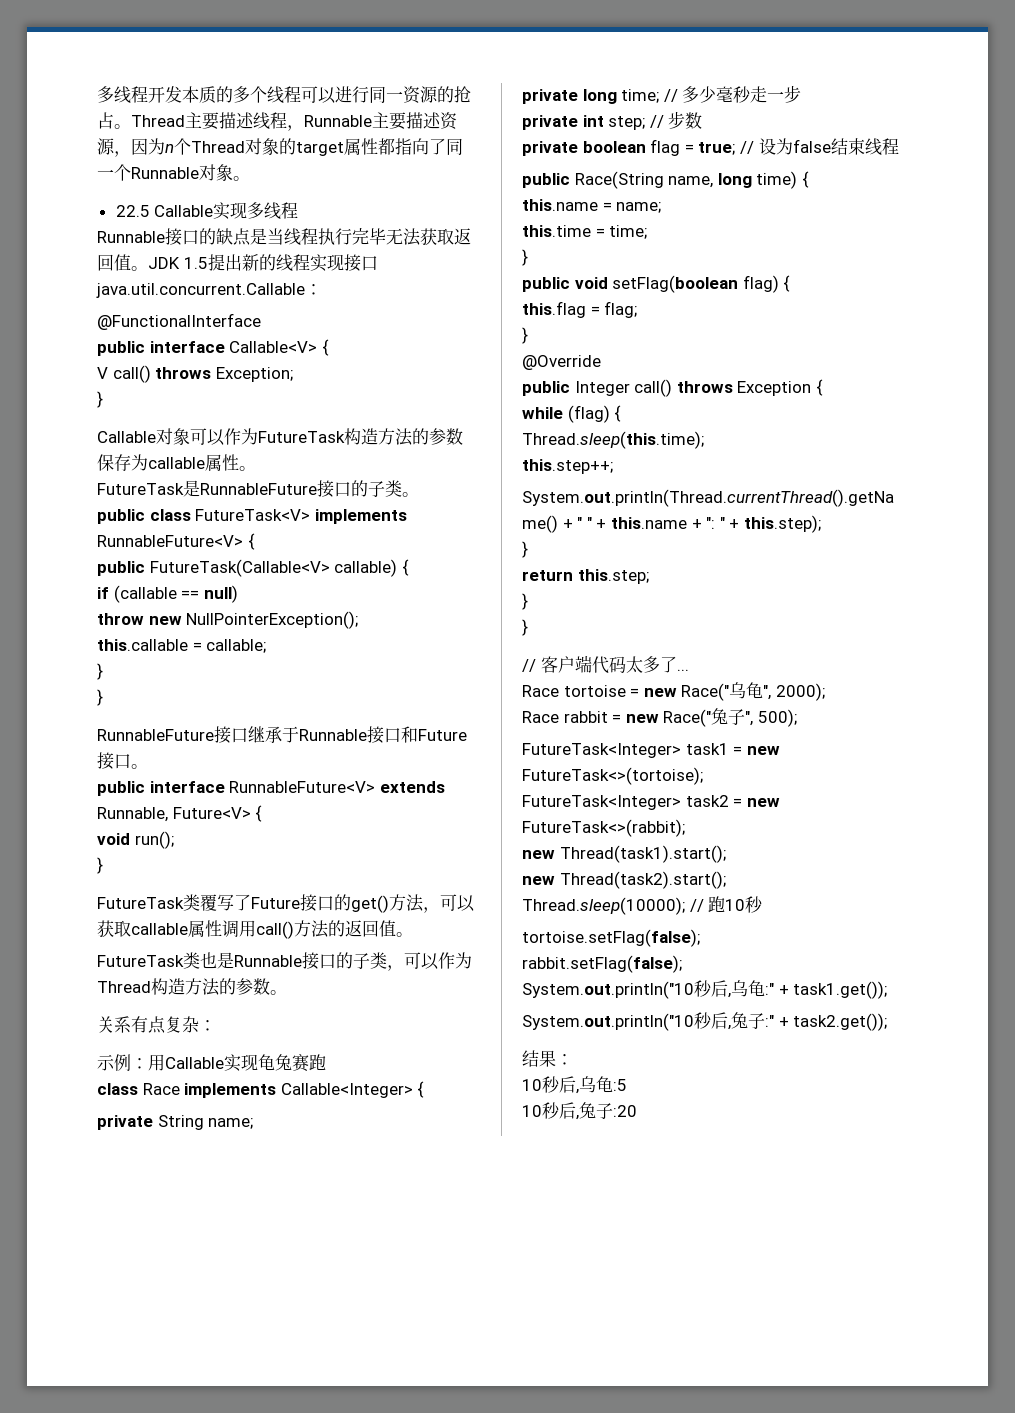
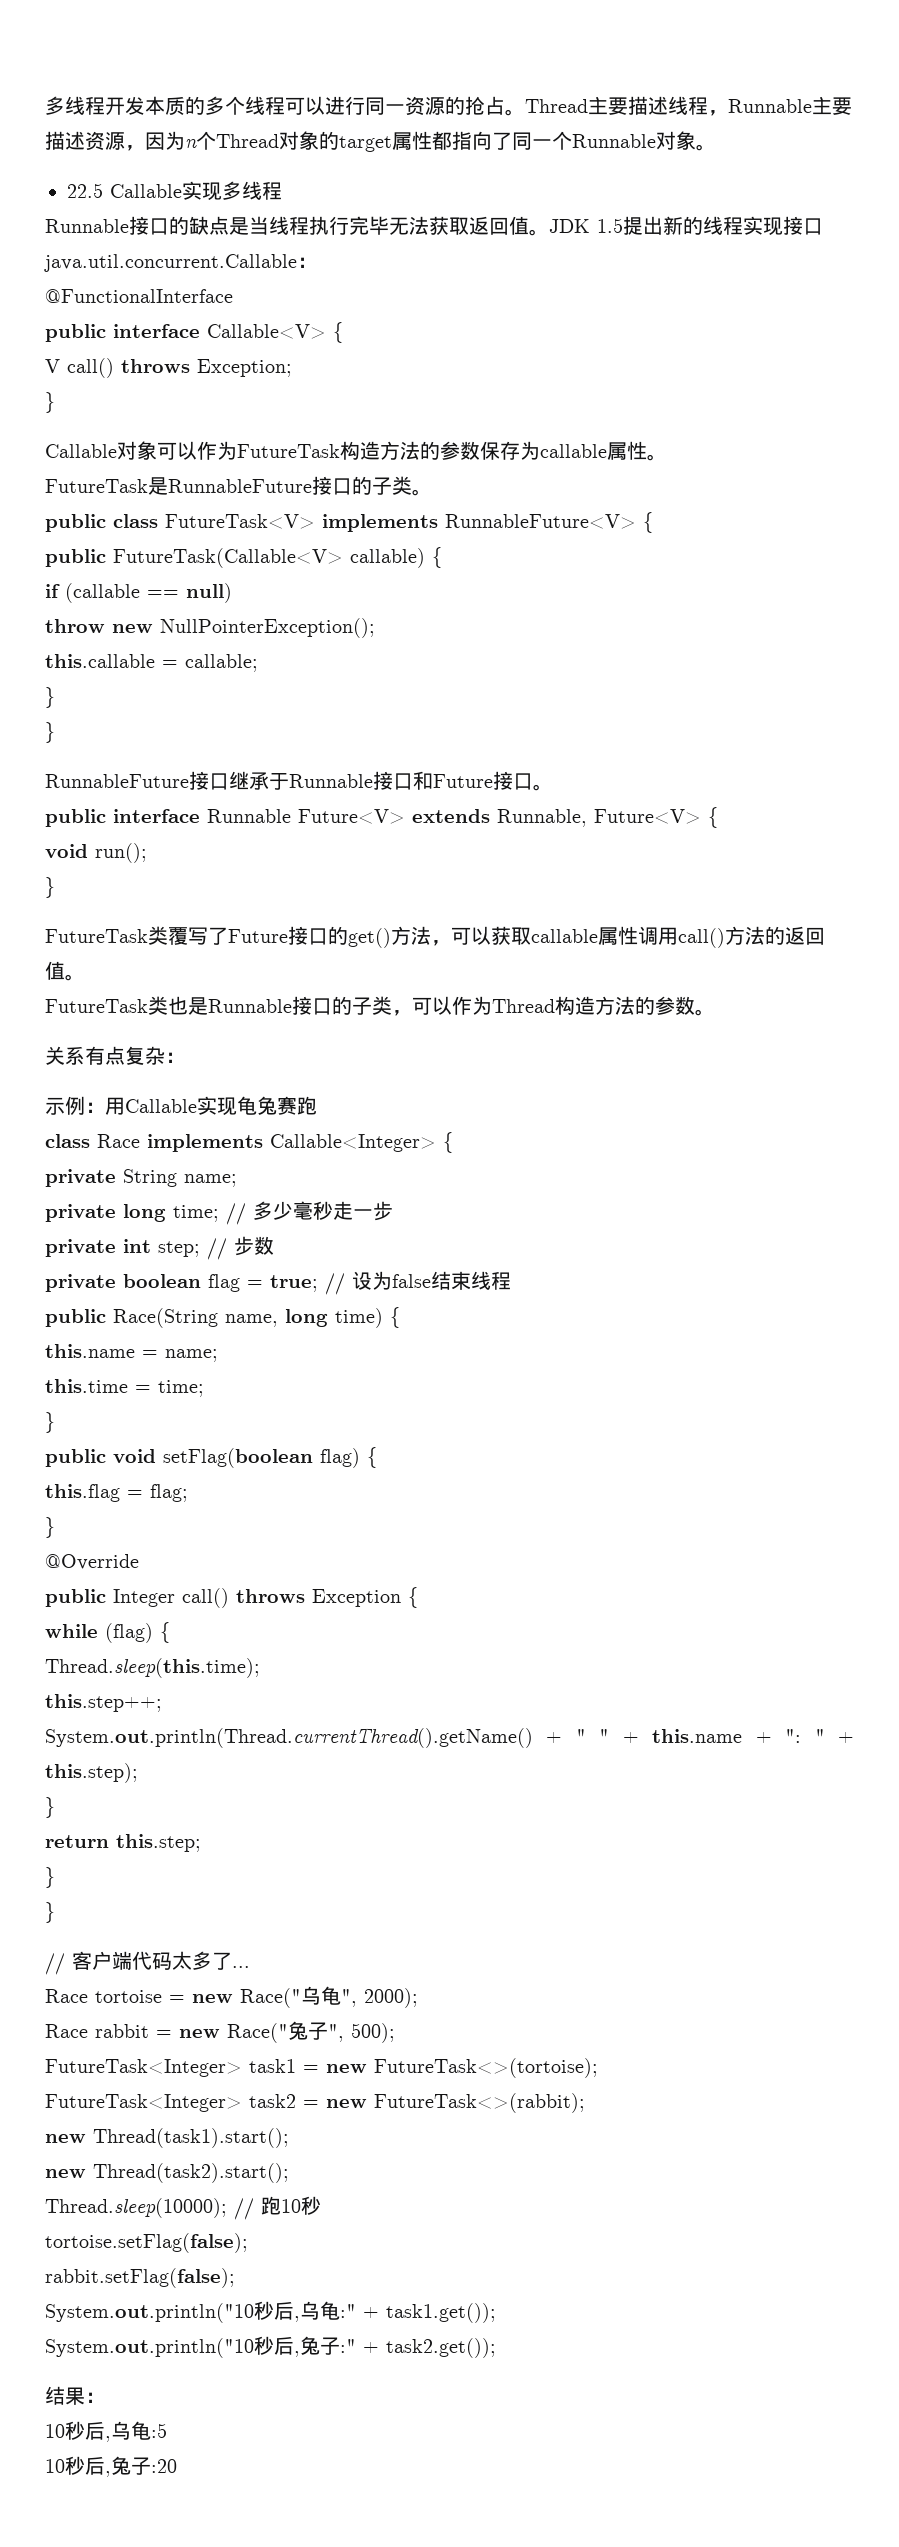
- public interface RunnableFuture<V> extends Runnable, Future<V> {
+ public interface Runnable Future<V> extends Runnable, Future<V> {

